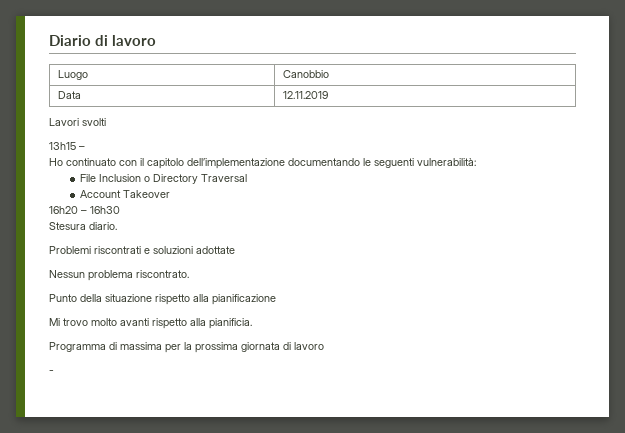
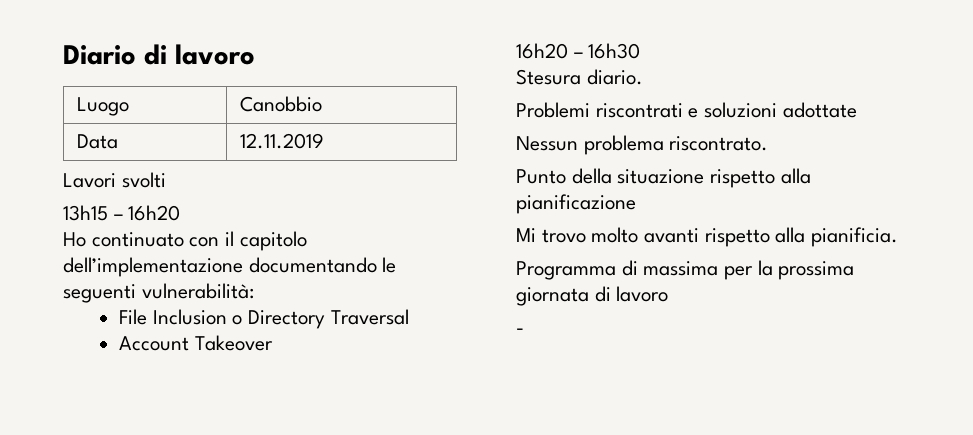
- 13h15 –
+ 13h15 – 16h20

